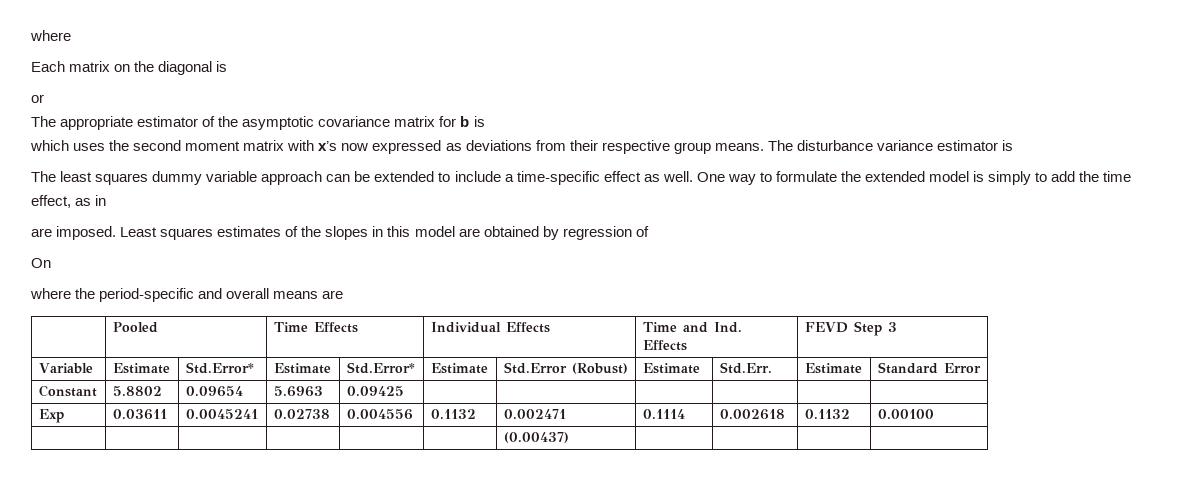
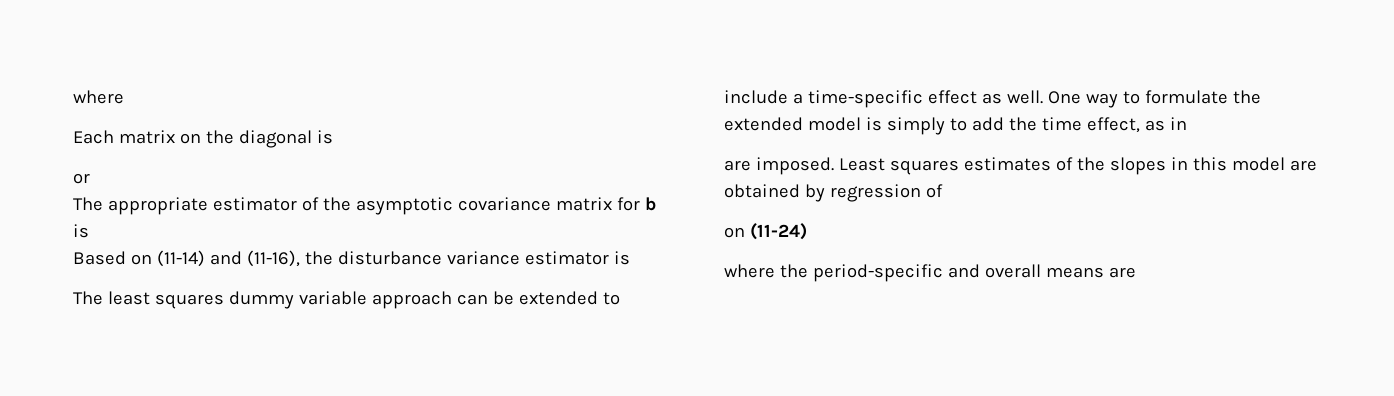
- which uses the second moment matrix with x’s now expressed as deviations from their respective group means. The disturbance variance estimator is
+ Based on (11-14) and (11-16), the disturbance variance estimator is
- On
+ on (11-24)
- | Pooled | Time Effects | Individual Effects | Time and Ind. Effects | FEVD Step 3
- Variable | Estimate | Std.Error* | Estimate | Std.Error* | Estimate | Std.Error (Robust) | Estimate | Std.Err. | Estimate | Standard Error
- Constant | 5.8802 | 0.09654 | 5.6963 | 0.09425 | | | | | |
- Exp | 0.03611 | 0.0045241 | 0.02738 | 0.004556 | 0.1132 | 0.002471 | 0.1114 | 0.002618 | 0.1132 | 0.00100
- | | | | | | (0.00437) | | | |

